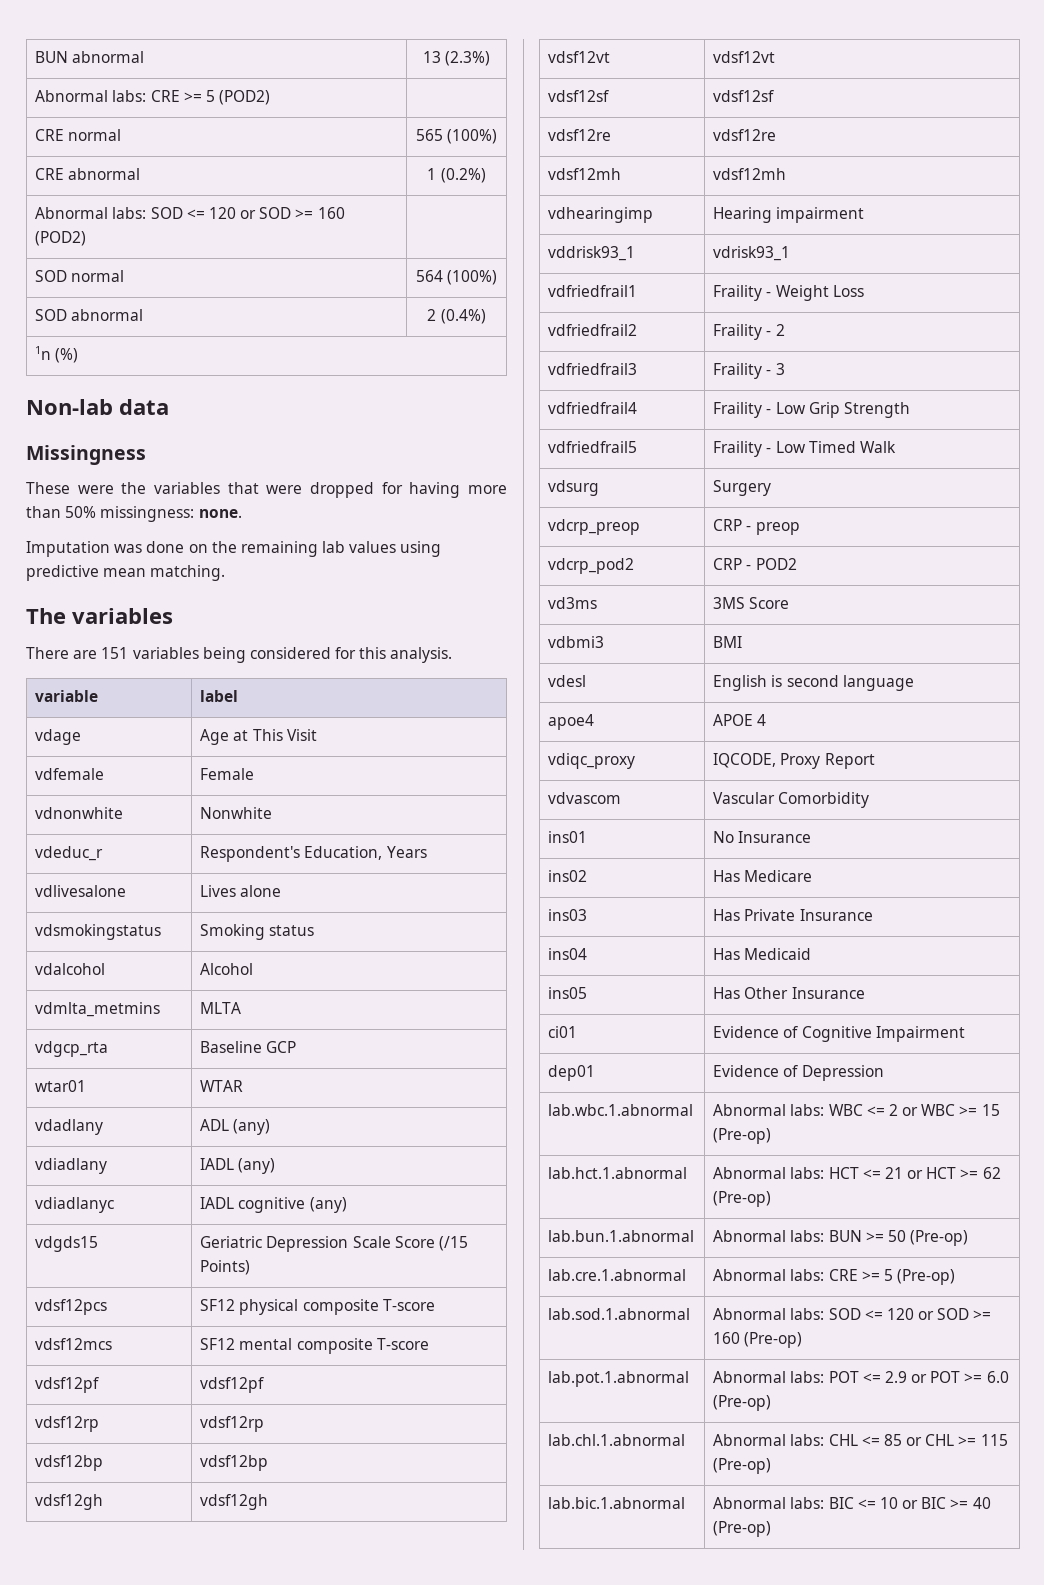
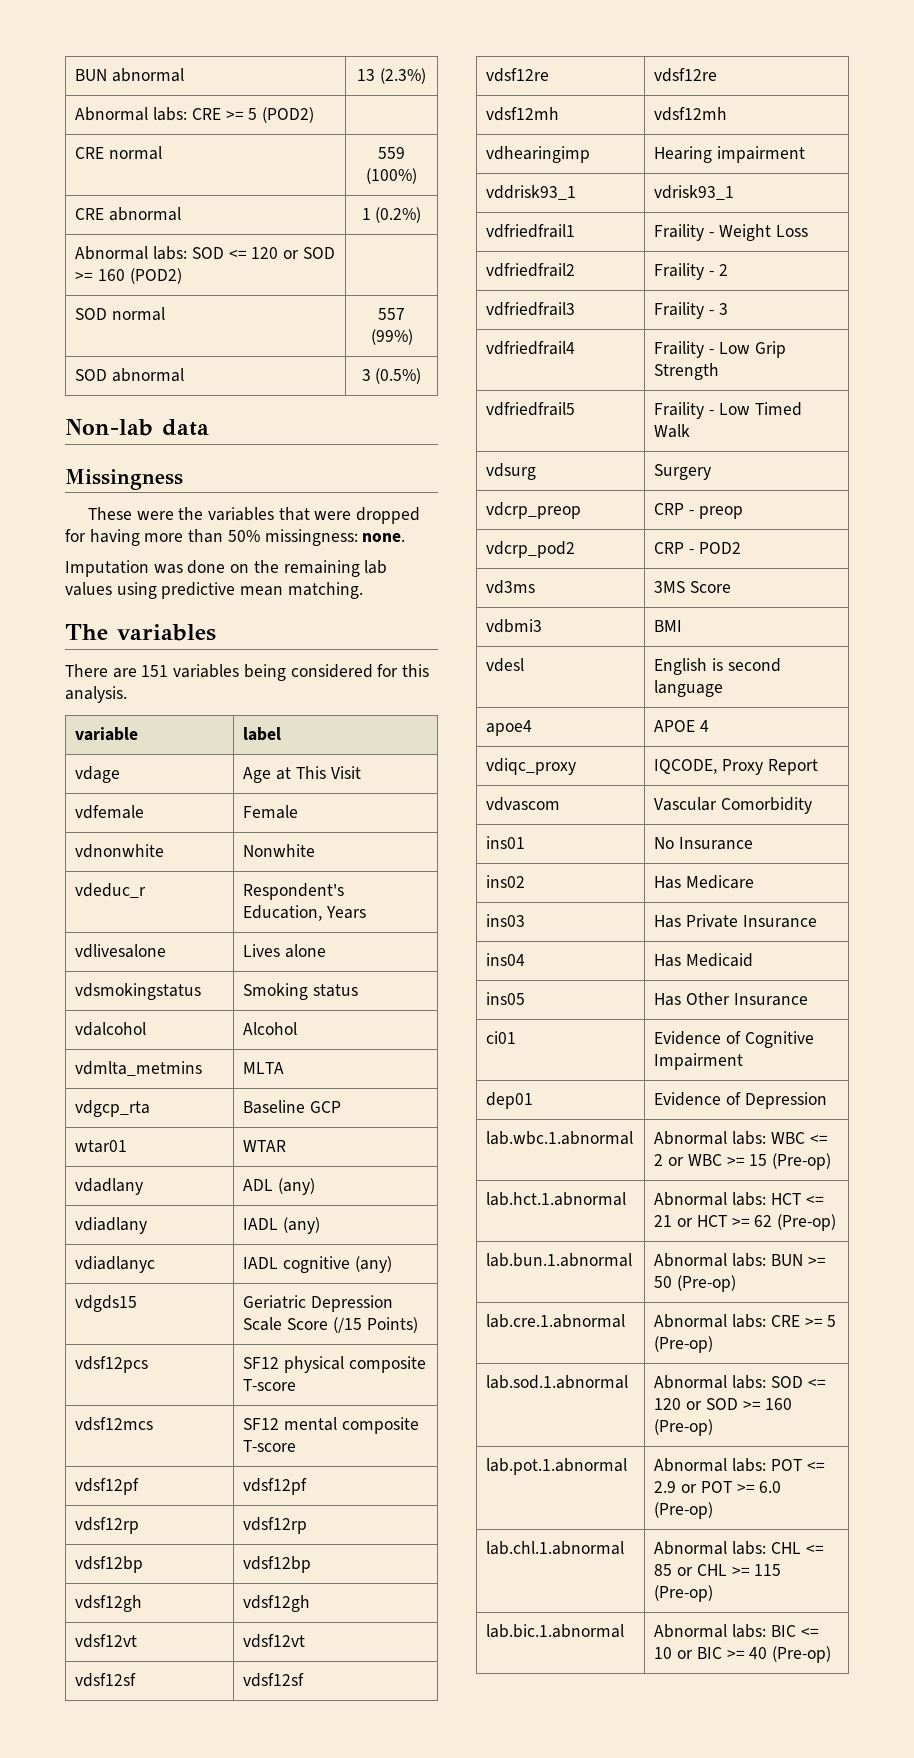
- CRE normal | 565 (100%)
+ CRE normal | 559 (100%)
- SOD normal | 564 (100%)
+ SOD normal | 557 (99%)
- SOD abnormal | 2 (0.4%)
- 1n (%)
+ SOD abnormal | 3 (0.5%)

